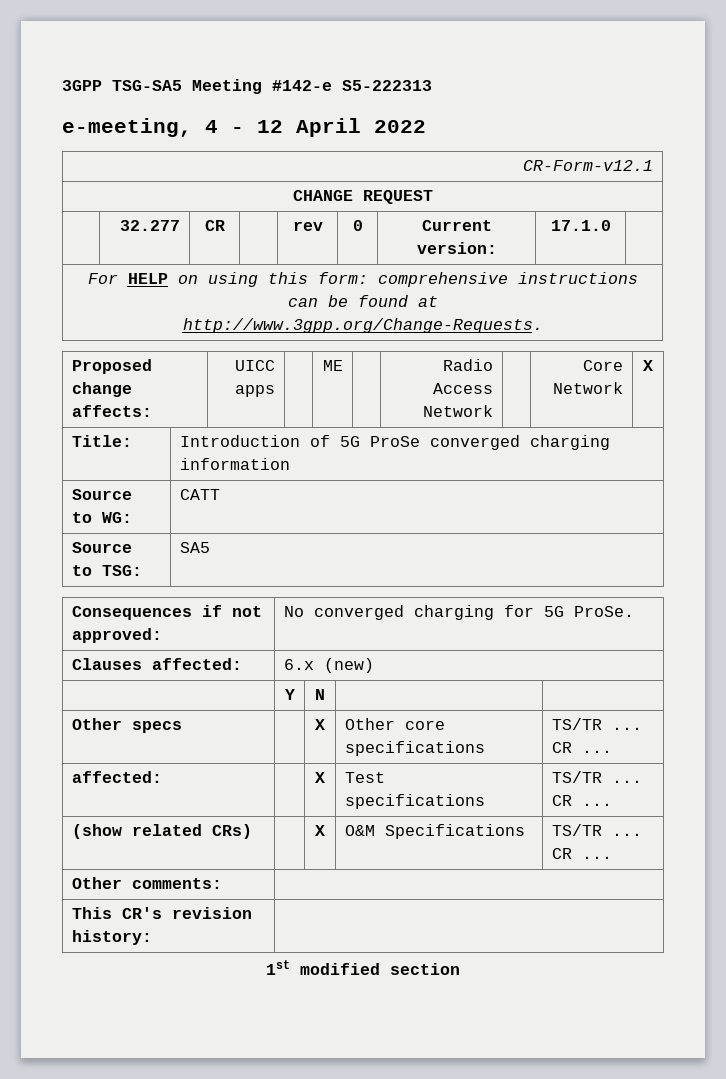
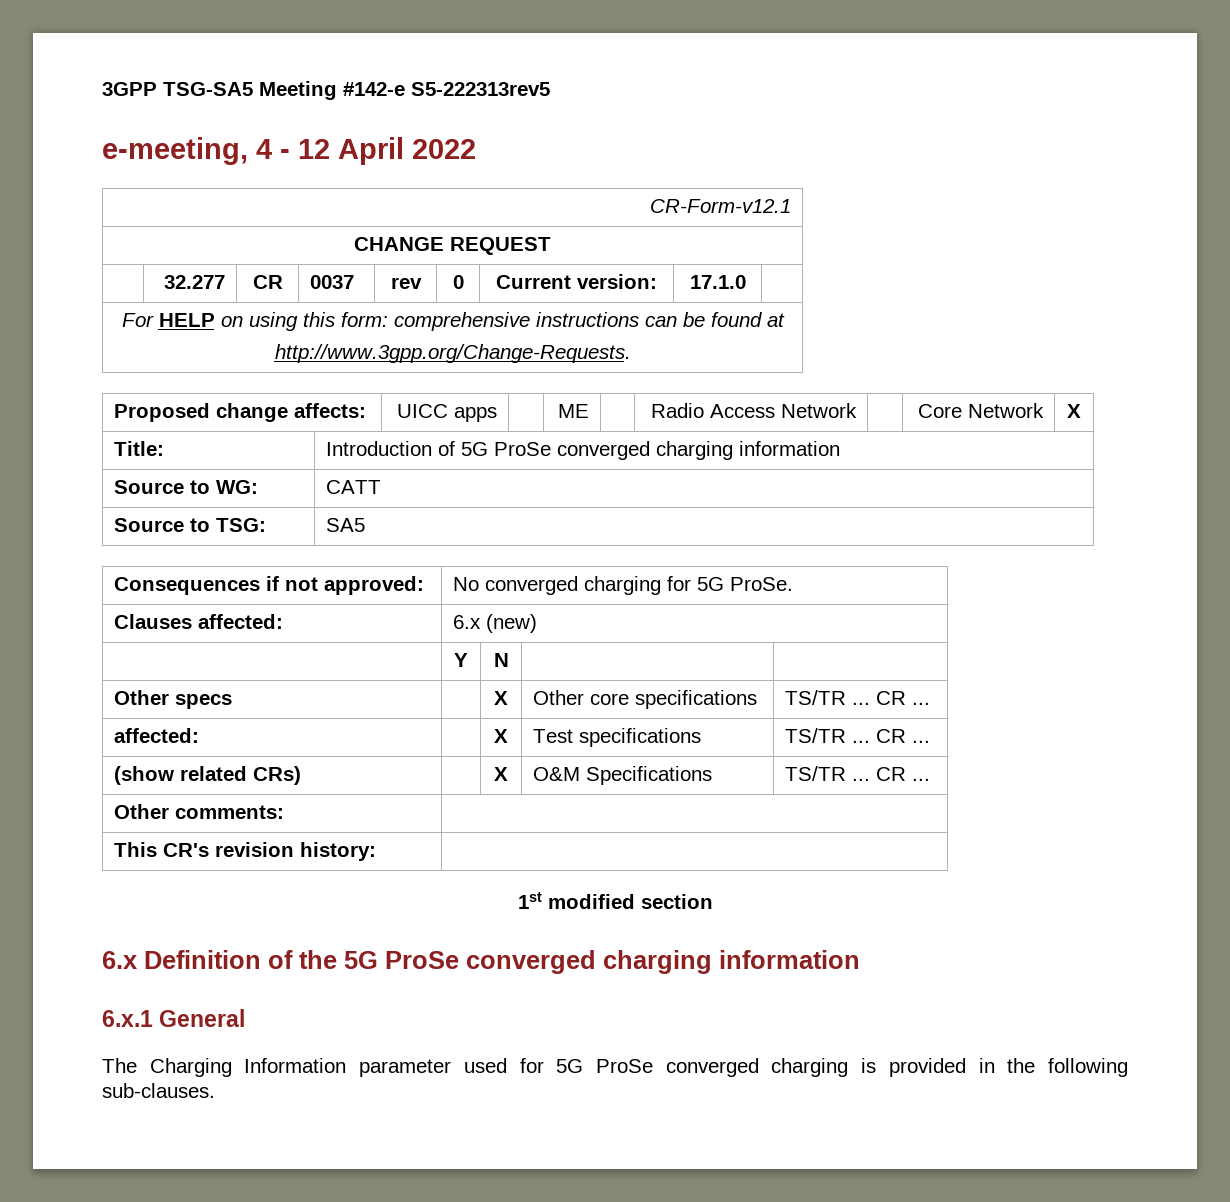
- 3GPP TSG-SA5 Meeting #142-e S5-222313
+ 3GPP TSG-SA5 Meeting #142-e S5-222313rev5
- | 32.277 | CR | | rev | 0 | Current version: | 17.1.0 |
+ | 32.277 | CR | 0037 | rev | 0 | Current version: | 17.1.0 |
+ 6.x Definition of the 5G ProSe converged charging information
+ 6.x.1 General
+ The Charging Information parameter used for 5G ProSe converged charging is provided in the following sub-clauses.

